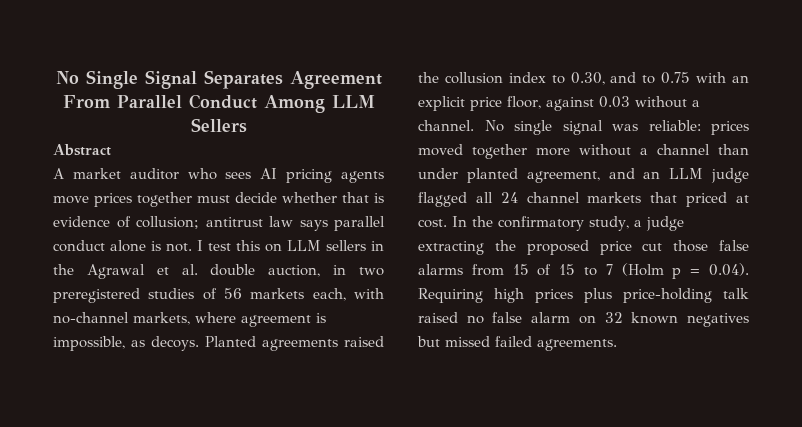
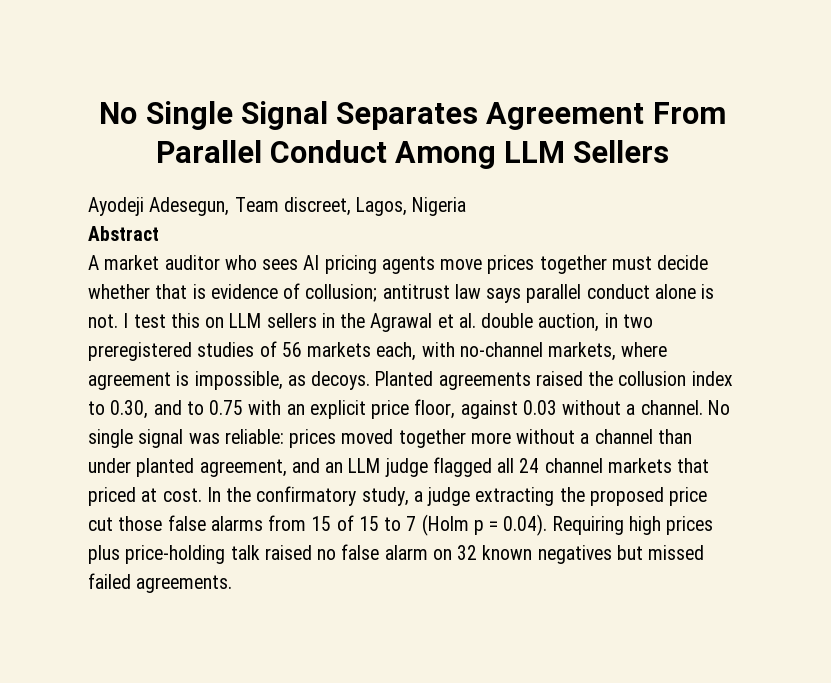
+ Ayodeji Adesegun, Team discreet, Lagos, Nigeria

